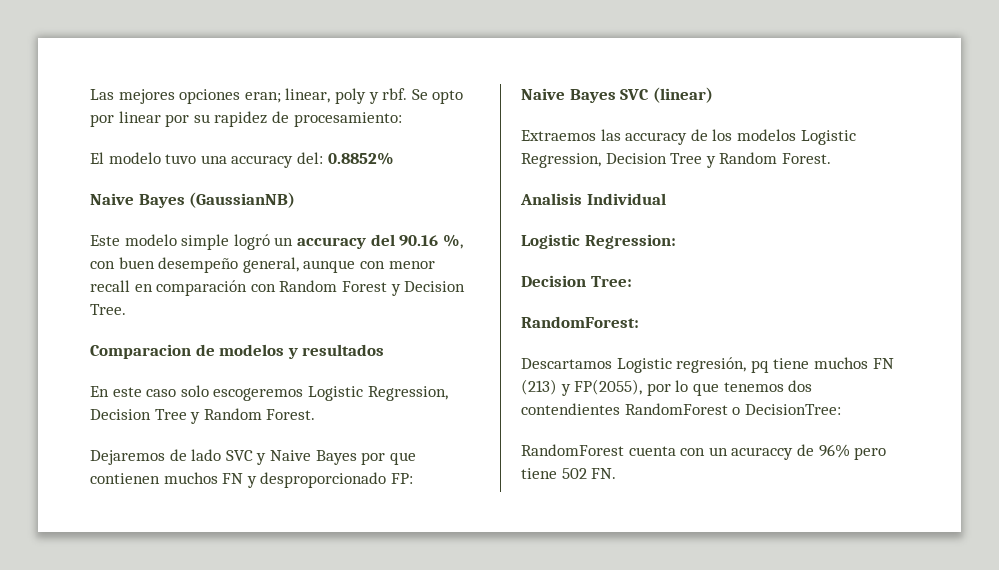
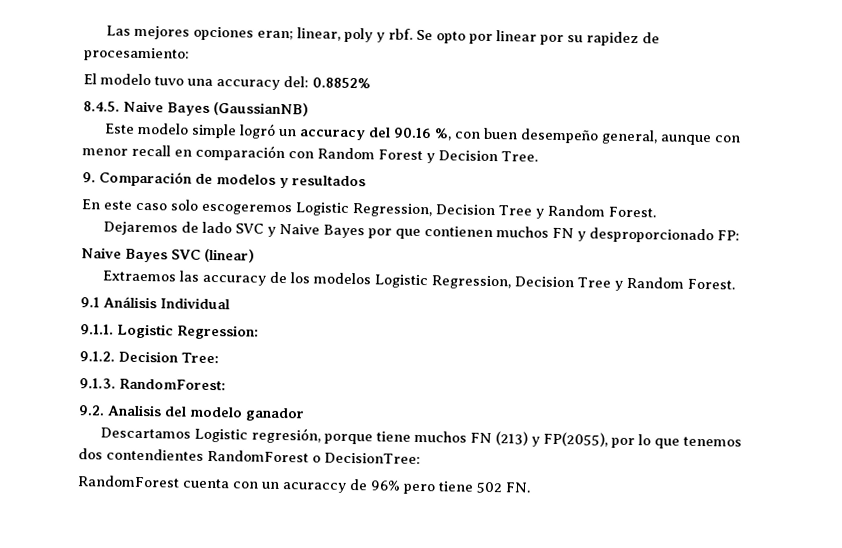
- Naive Bayes (GaussianNB)
+ 8.4.5. Naive Bayes (GaussianNB)
- Comparacion de modelos y resultados
+ 9. Comparación de modelos y resultados
- Analisis Individual
+ 9.1 Análisis Individual
- Logistic Regression:
+ 9.1.1. Logistic Regression:
- Decision Tree:
+ 9.1.2. Decision Tree:
- RandomForest:
+ 9.1.3. RandomForest:
+ 9.2. Analisis del modelo ganador
- Descartamos Logistic regresión, pq tiene muchos FN (213) y FP(2055), por lo que tenemos dos contendientes RandomForest o DecisionTree:
+ Descartamos Logistic regresión, porque tiene muchos FN (213) y FP(2055), por lo que tenemos dos contendientes RandomForest o DecisionTree:

